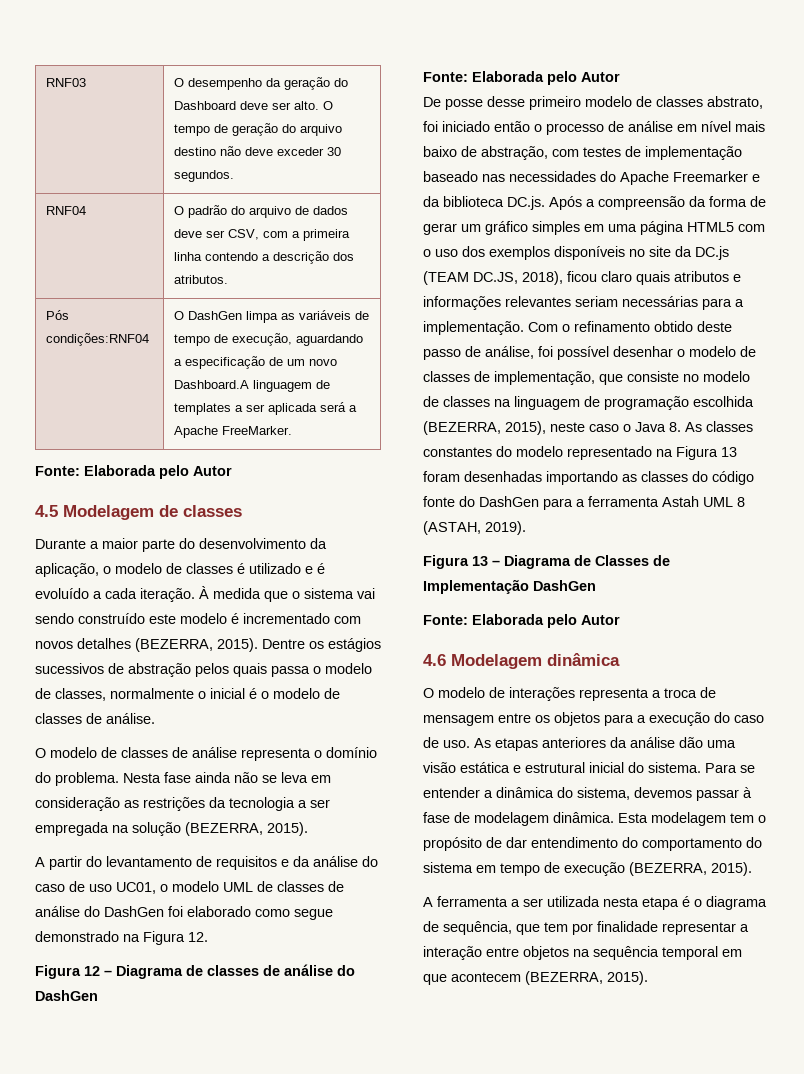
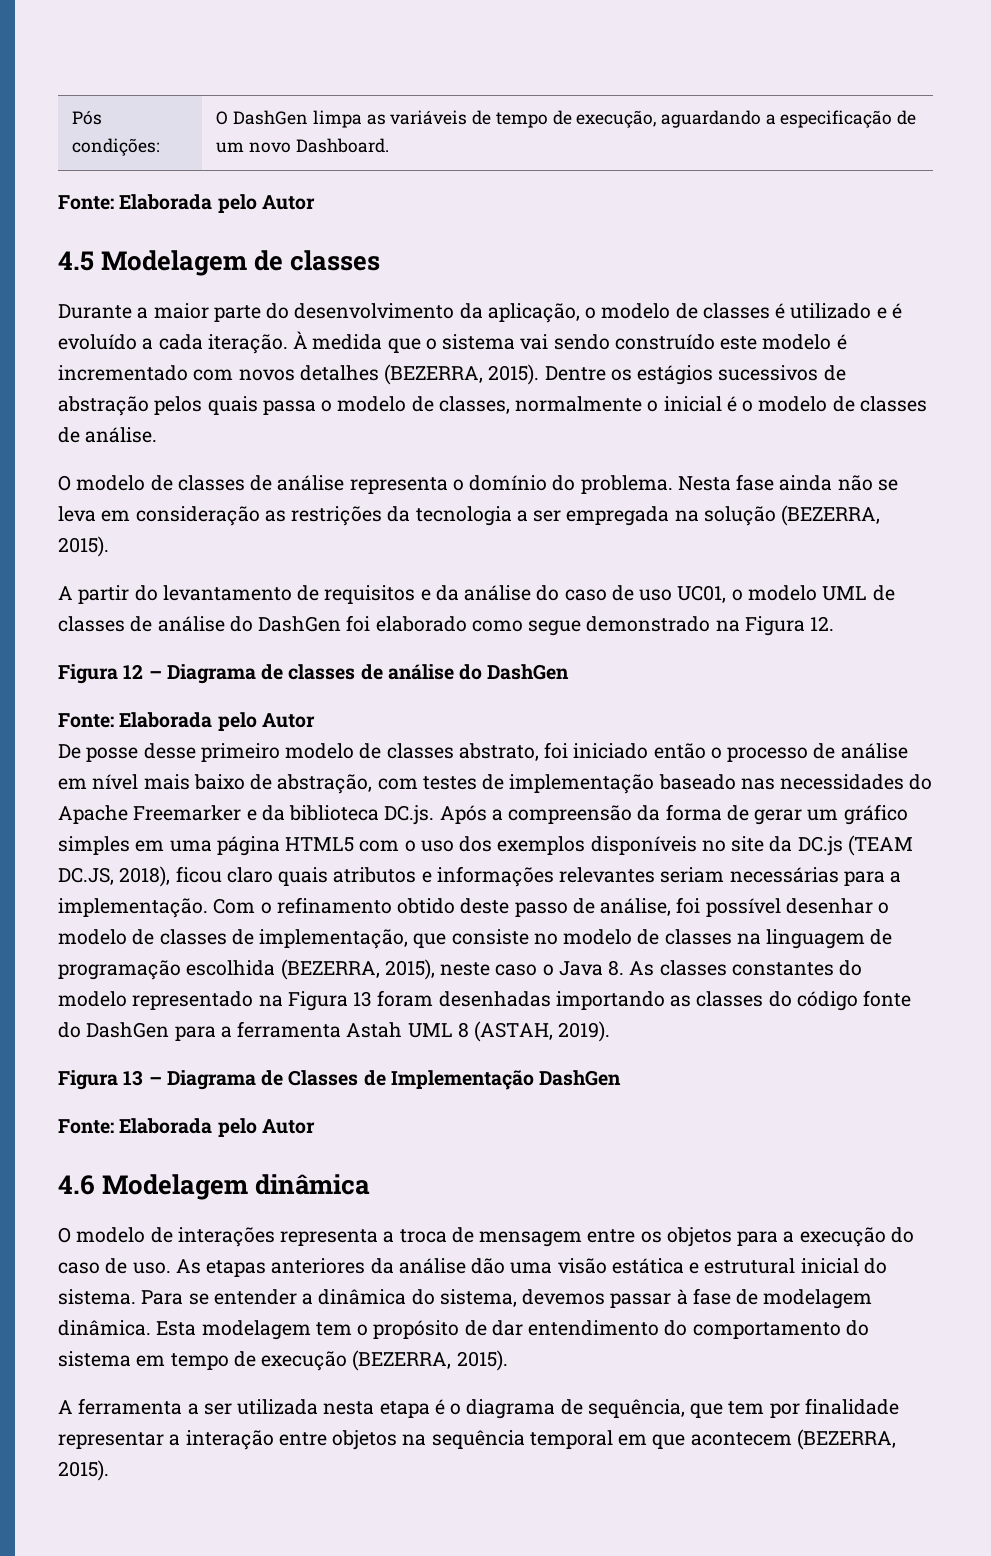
- RNF03 | O desempenho da geração do Dashboard deve ser alto. O tempo de geração do arquivo destino não deve exceder 30 segundos.
- RNF04 | O padrão do arquivo de dados deve ser CSV, com a primeira linha contendo a descrição dos atributos.
- Pós condições:RNF04 | O DashGen limpa as variáveis de tempo de execução, aguardando a especificação de um novo Dashboard.A linguagem de templates a ser aplicada será a Apache FreeMarker.
+ Pós condições: | O DashGen limpa as variáveis de tempo de execução, aguardando a especificação de um novo Dashboard.

